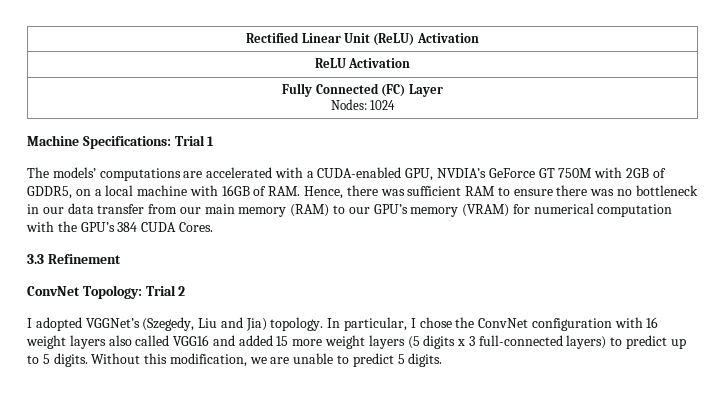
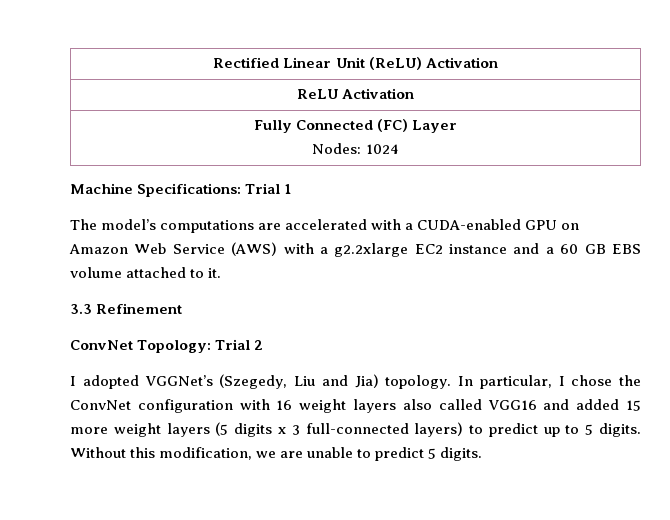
- The models’ computations are accelerated with a CUDA-enabled GPU, NVDIA’s GeForce GT 750M with 2GB of GDDR5, on a local machine with 16GB of RAM. Hence, there was sufficient RAM to ensure there was no bottleneck in our data transfer from our main memory (RAM) to our GPU’s memory (VRAM) for numerical computation with the GPU’s 384 CUDA Cores.
+ The model’s computations are accelerated with a CUDA-enabled GPU on Amazon Web Service (AWS) with a g2.2xlarge EC2 instance and a 60 GB EBS volume attached to it.

